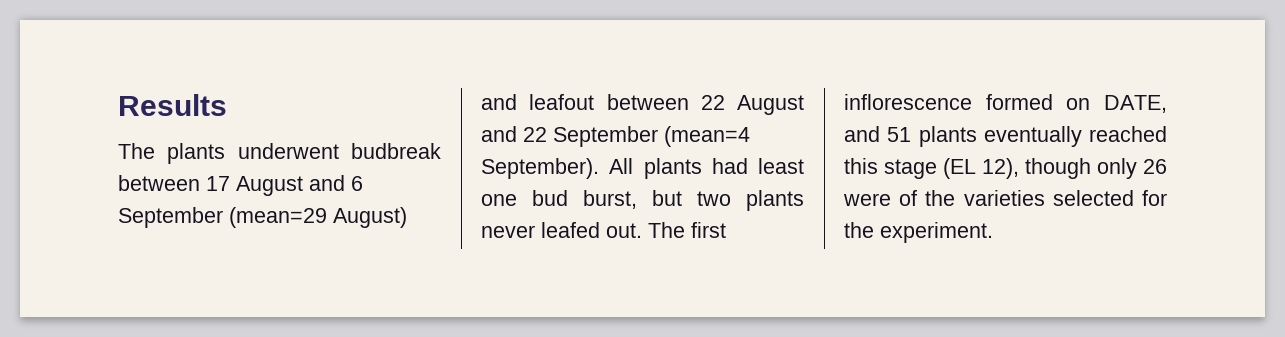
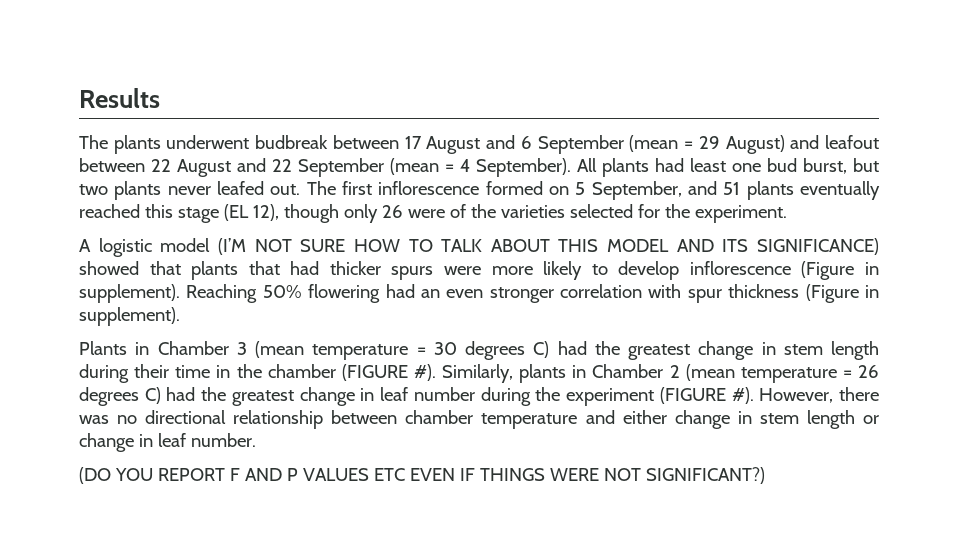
- The plants underwent budbreak between 17 August and 6 September (mean=29 August) and leafout between 22 August and 22 September (mean=4 September).
+ The plants underwent budbreak between 17 August and 6 September (mean = 29 August) and leafout between 22 August and 22 September (mean = 4 September).
- The first inflorescence formed on DATE, and 51 plants eventually reached this stage (EL 12), though only 26 were of the varieties selected for the experiment.
+ The first inflorescence formed on 5 September, and 51 plants eventually reached this stage (EL 12), though only 26 were of the varieties selected for the experiment.
+ A logistic model (I’M NOT SURE HOW TO TALK ABOUT THIS MODEL AND ITS SIGNIFICANCE) showed that plants that had thicker spurs were more likely to develop inflorescence (Figure in supplement). Reaching 50% flowering had an even stronger correlation with spur thickness (Figure in supplement).
+ Plants in Chamber 3 (mean temperature = 30 degrees C) had the greatest change in stem length during their time in the chamber (FIGURE #). Similarly, plants in Chamber 2 (mean temperature = 26 degrees C) had the greatest change in leaf number during the experiment (FIGURE #). However, there was no directional relationship between chamber temperature and either change in stem length or change in leaf number.
+ (DO YOU REPORT F AND P VALUES ETC EVEN IF THINGS WERE NOT SIGNIFICANT?)

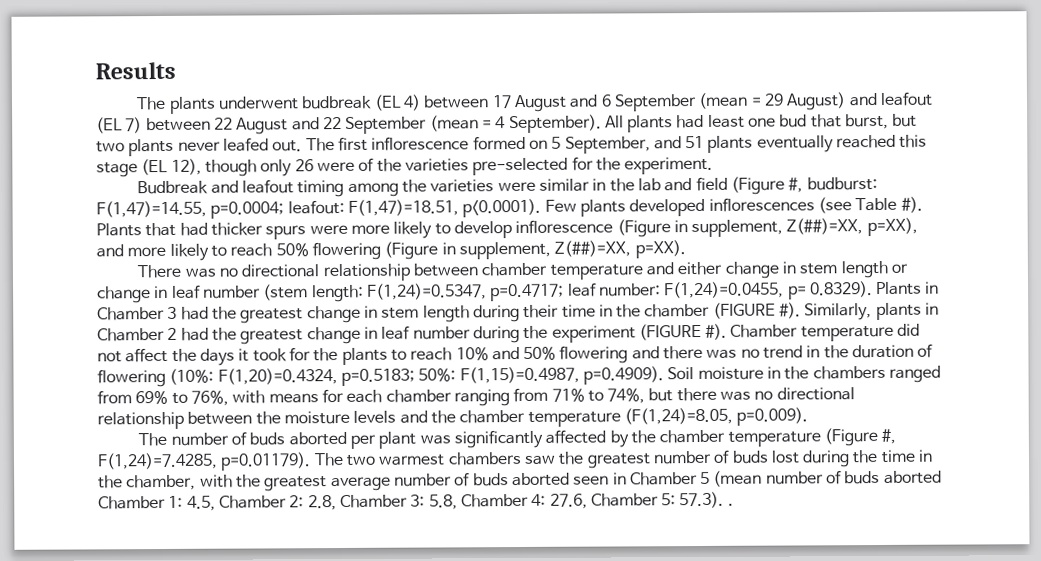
- The plants underwent budbreak between 17 August and 6 September (mean = 29 August) and leafout between 22 August and 22 September (mean = 4 September).
+ The plants underwent budbreak (EL 4) between 17 August and 6 September (mean = 29 August) and leafout (EL 7) between 22 August and 22 September (mean = 4 September).
- All plants had least one bud burst, but two plants never leafed out.
+ All plants had least one bud that burst, but two plants never leafed out.
- The first inflorescence formed on 5 September, and 51 plants eventually reached this stage (EL 12), though only 26 were of the varieties selected for the experiment.
+ The first inflorescence formed on 5 September, and 51 plants eventually reached this stage (EL 12), though only 26 were of the varieties pre-selected for the experiment.
- A logistic model (I’M NOT SURE HOW TO TALK ABOUT THIS MODEL AND ITS SIGNIFICANCE) showed that plants that had thicker spurs were more likely to develop inflorescence (Figure in supplement). Reaching 50% flowering had an even stronger correlation with spur thickness (Figure in supplement).
- Plants in Chamber 3 (mean temperature = 30 degrees C) had the greatest change in stem length during their time in the chamber (FIGURE #).
+ Budbreak and leafout timing among the varieties were similar in the lab and field (Figure #, budburst: F(1,47)=14.55, p=0.0004; leafout: F(1,47)=18.51, p<0.0001). Few plants developed inflorescences (see Table #). Plants that had thicker spurs were more likely to develop inflorescence (Figure in supplement, Z(##)=XX, p=XX), and more likely to reach 50% flowering (Figure in supplement, Z(##)=XX, p=XX).
+ There was no directional relationship between chamber temperature and either change in stem length or change in leaf number (stem length: F(1,24)=0.5347, p=0.4717; leaf number: F(1,24)=0.0455, p= 0.8329). Plants in Chamber 3 had the greatest change in stem length during their time in the chamber (FIGURE #).
- Similarly, plants in Chamber 2 (mean temperature = 26 degrees C) had the greatest change in leaf number during the experiment (FIGURE #).
+ Similarly, plants in Chamber 2 had the greatest change in leaf number during the experiment (FIGURE #).
- However, there was no directional relationship between chamber temperature and either change in stem length or change in leaf number.
- (DO YOU REPORT F AND P VALUES ETC EVEN IF THINGS WERE NOT SIGNIFICANT?)
+ Chamber temperature did not affect the days it took for the plants to reach 10% and 50% flowering and there was no trend in the duration of flowering (10%: F(1,20)=0.4324, p=0.5183; 50%: F(1,15)=0.4987, p=0.4909). Soil moisture in the chambers ranged from 69% to 76%, with means for each chamber ranging from 71% to 74%, but there was no directional relationship between the moisture levels and the chamber temperature (F(1,24)=8.05, p=0.009).
+ The number of buds aborted per plant was significantly affected by the chamber temperature (Figure #, F(1,24)=7.4285, p=0.01179). The two warmest chambers saw the greatest number of buds lost during the time in the chamber, with the greatest average number of buds aborted seen in Chamber 5 (mean number of buds aborted Chamber 1: 4.5, Chamber 2: 2.8, Chamber 3: 5.8, Chamber 4: 27.6, Chamber 5: 57.3). .

